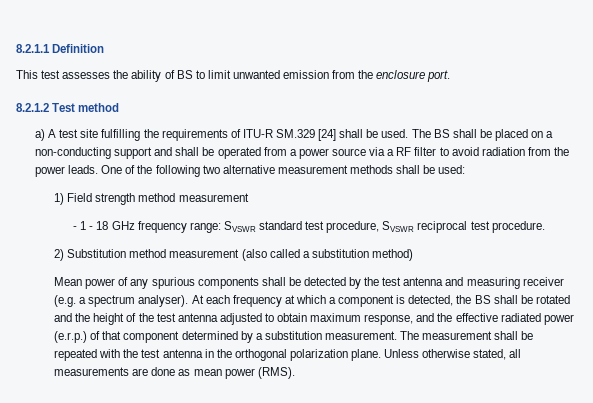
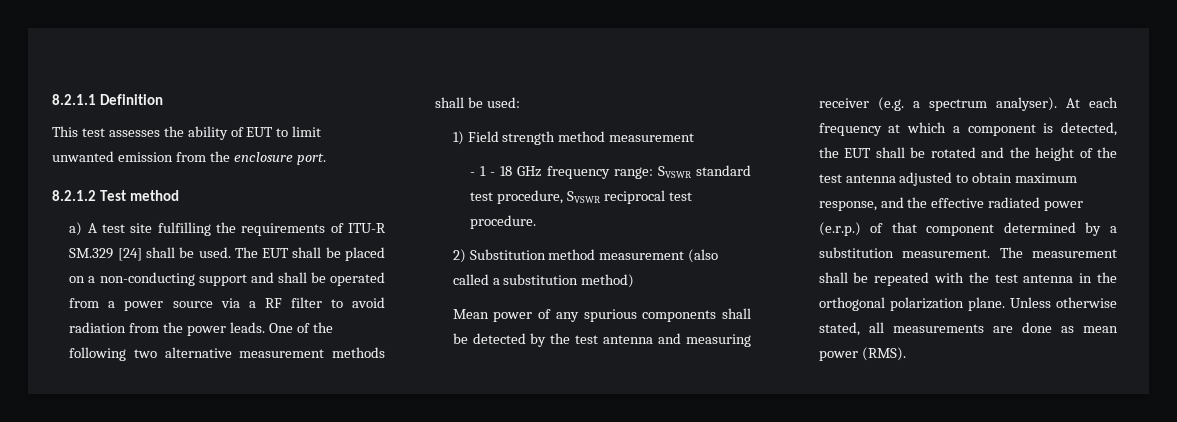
- This test assesses the ability of BS to limit unwanted emission from the enclosure port.
+ This test assesses the ability of EUT to limit unwanted emission from the enclosure port.
- The BS shall be placed on a non-conducting support and shall be operated from a power source via a RF filter to avoid radiation from the power leads.
+ The EUT shall be placed on a non-conducting support and shall be operated from a power source via a RF filter to avoid radiation from the power leads.
- At each frequency at which a component is detected, the BS shall be rotated and the height of the test antenna adjusted to obtain maximum response, and the effective radiated power (e.r.p.) of that component determined by a substitution measurement.
+ At each frequency at which a component is detected, the EUT shall be rotated and the height of the test antenna adjusted to obtain maximum response, and the effective radiated power (e.r.p.) of that component determined by a substitution measurement.

